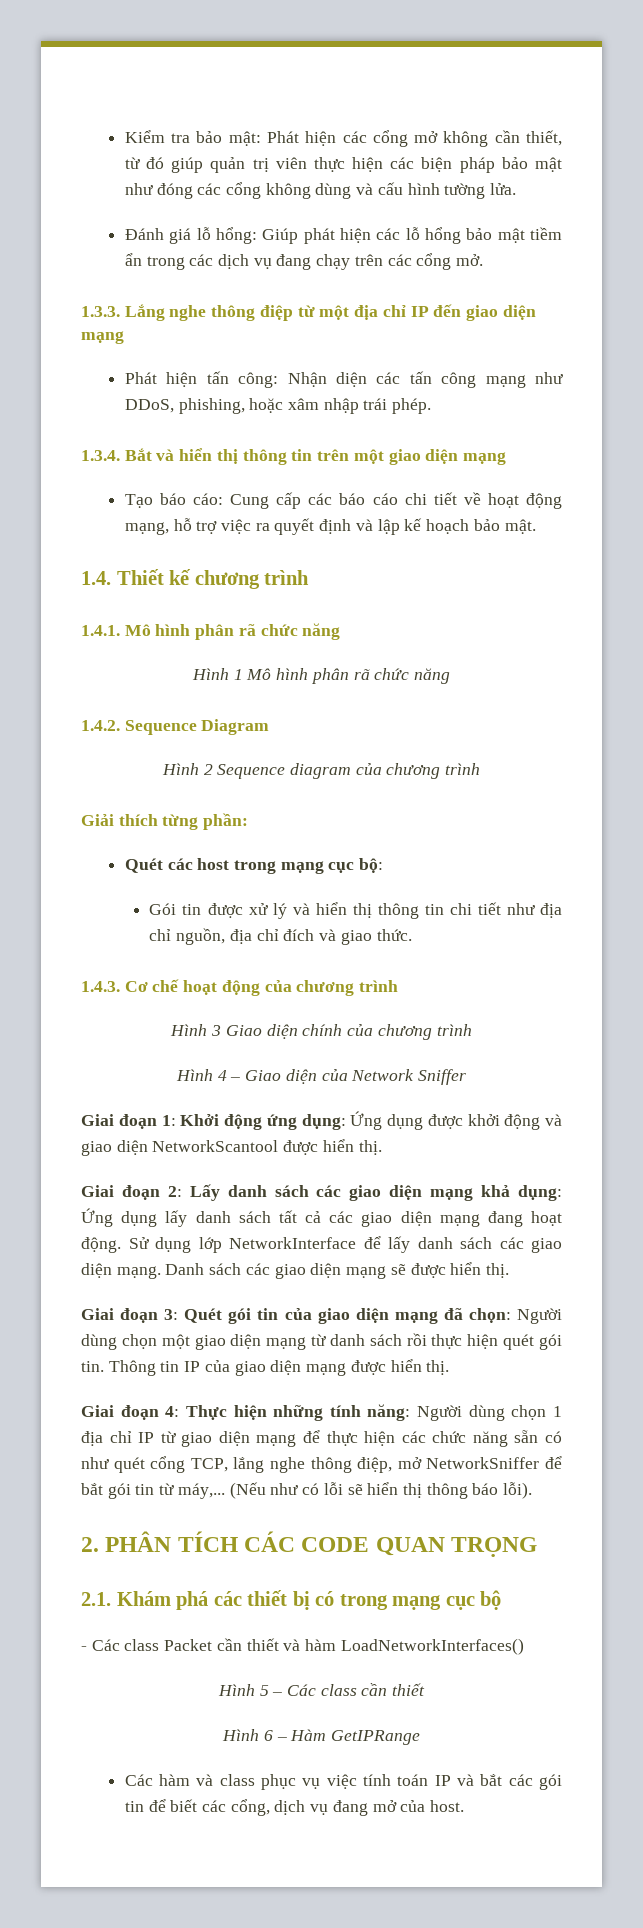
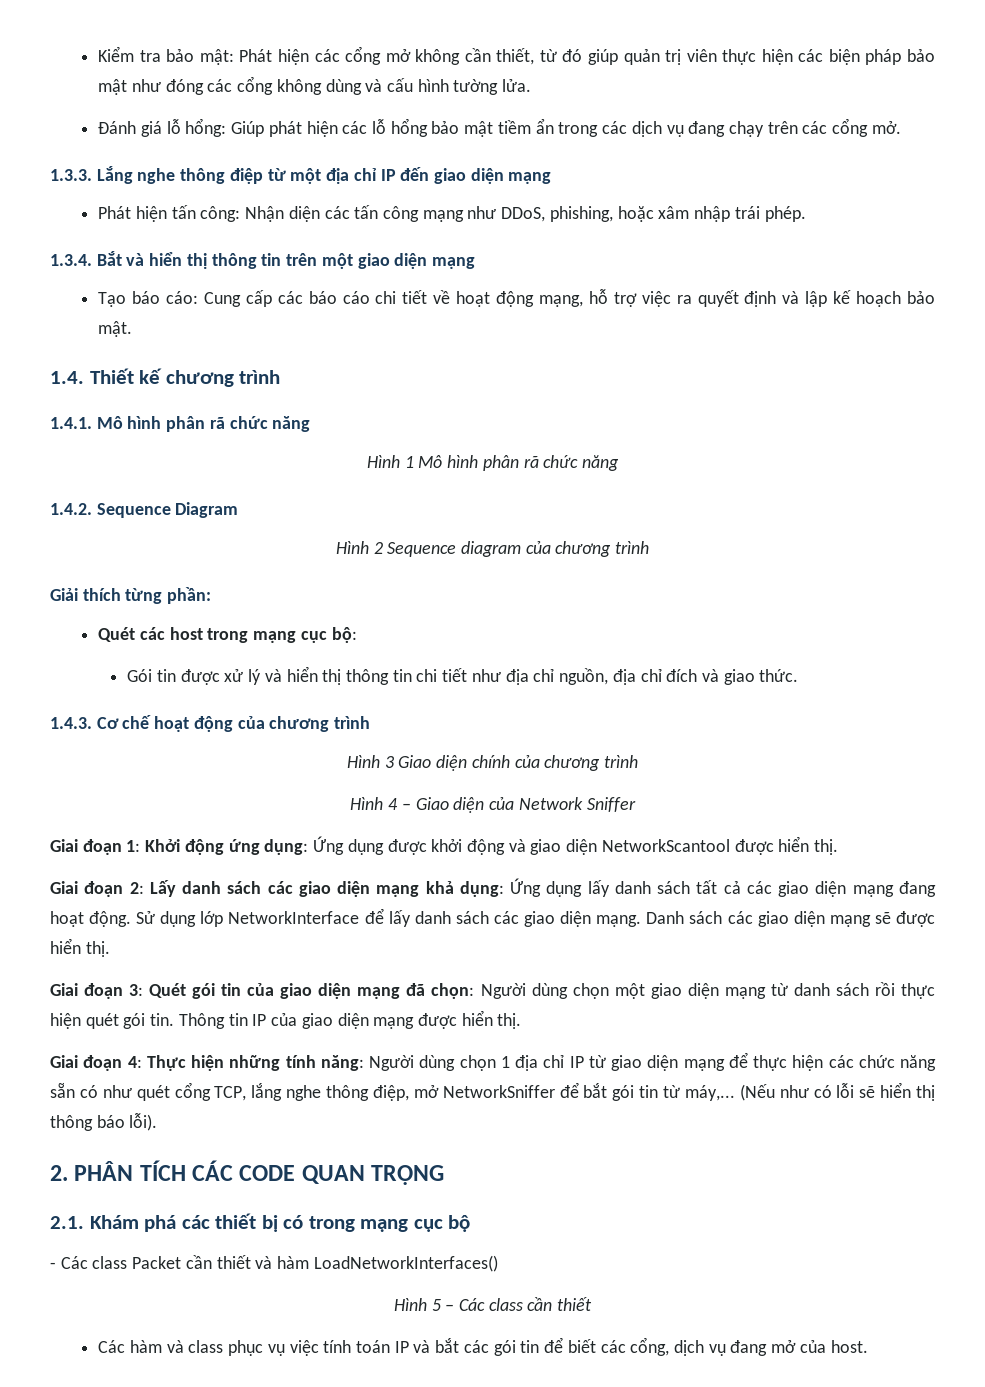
- Hình 6 – Hàm GetIPRange

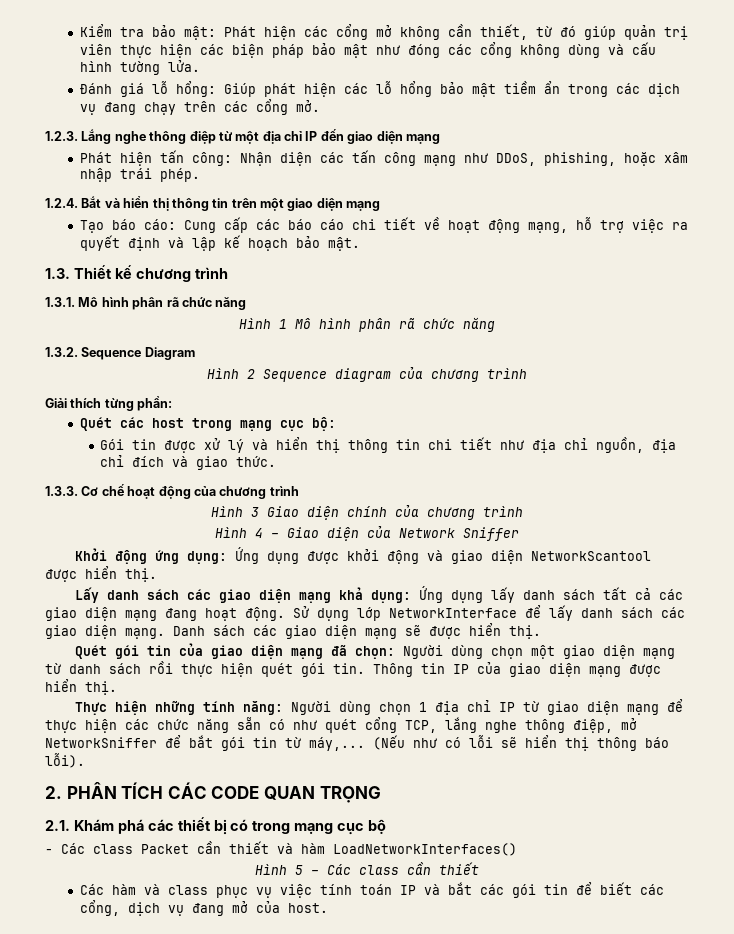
- 1.3.3. Lắng nghe thông điệp từ một địa chỉ IP đến giao diện mạng
+ 1.2.3. Lắng nghe thông điệp từ một địa chỉ IP đến giao diện mạng
- 1.3.4. Bắt và hiển thị thông tin trên một giao diện mạng
+ 1.2.4. Bắt và hiển thị thông tin trên một giao diện mạng
- 1.4. Thiết kế chương trình
+ 1.3. Thiết kế chương trình
- 1.4.1. Mô hình phân rã chức năng
+ 1.3.1. Mô hình phân rã chức năng
- 1.4.2. Sequence Diagram
+ 1.3.2. Sequence Diagram
- 1.4.3. Cơ chế hoạt động của chương trình
+ 1.3.3. Cơ chế hoạt động của chương trình
- Giai đoạn 1: Khởi động ứng dụng: Ứng dụng được khởi động và giao diện NetworkScantool được hiển thị.
+ Khởi động ứng dụng: Ứng dụng được khởi động và giao diện NetworkScantool được hiển thị.
- Giai đoạn 2: Lấy danh sách các giao diện mạng khả dụng: Ứng dụng lấy danh sách tất cả các giao diện mạng đang hoạt động.
+ Lấy danh sách các giao diện mạng khả dụng: Ứng dụng lấy danh sách tất cả các giao diện mạng đang hoạt động.
- Giai đoạn 3: Quét gói tin của giao diện mạng đã chọn: Người dùng chọn một giao diện mạng từ danh sách rồi thực hiện quét gói tin.
+ Quét gói tin của giao diện mạng đã chọn: Người dùng chọn một giao diện mạng từ danh sách rồi thực hiện quét gói tin.
- Giai đoạn 4: Thực hiện những tính năng: Người dùng chọn 1 địa chỉ IP từ giao diện mạng để thực hiện các chức năng sẵn có như quét cổng TCP, lắng nghe thông điệp, mở NetworkSniffer để bắt gói tin từ máy,...
+ Thực hiện những tính năng: Người dùng chọn 1 địa chỉ IP từ giao diện mạng để thực hiện các chức năng sẵn có như quét cổng TCP, lắng nghe thông điệp, mở NetworkSniffer để bắt gói tin từ máy,...

